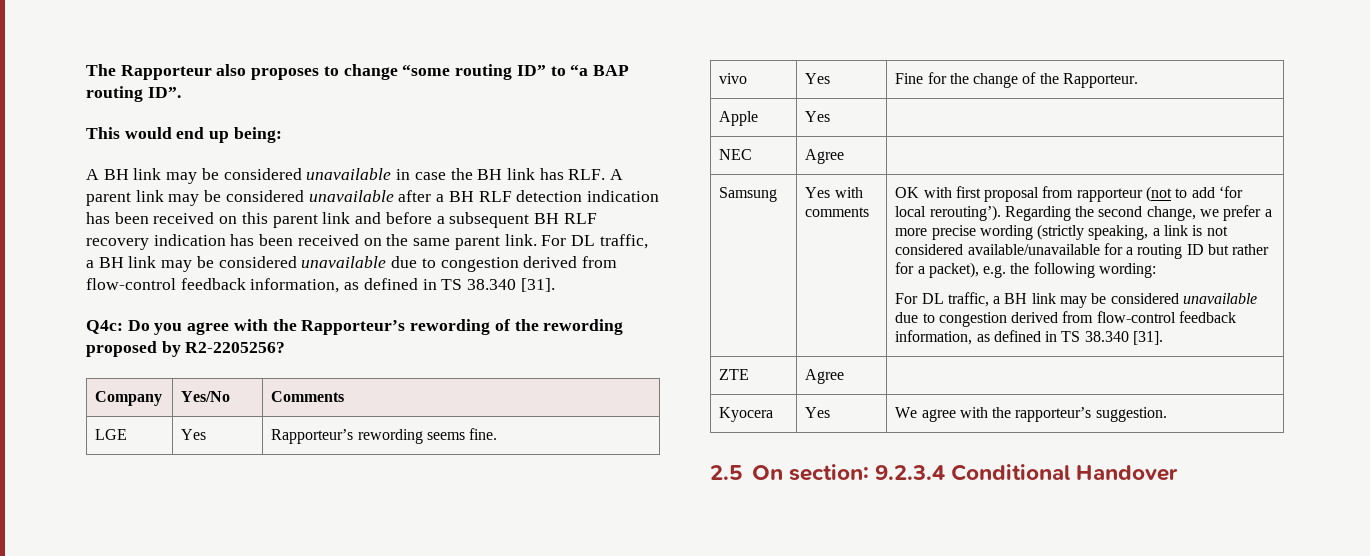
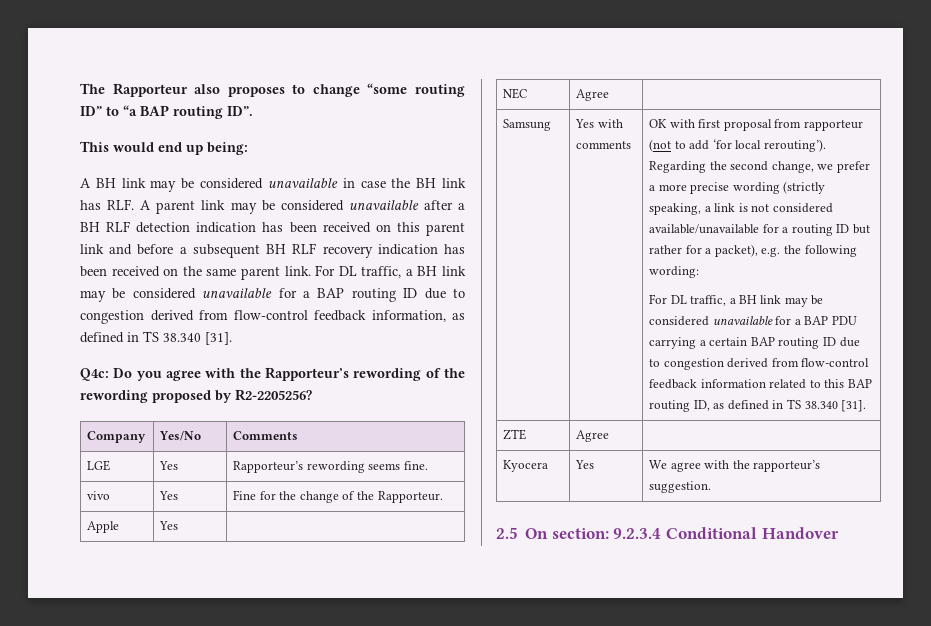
- A BH link may be considered unavailable in case the BH link has RLF. A parent link may be considered unavailable after a BH RLF detection indication has been received on this parent link and before a subsequent BH RLF recovery indication has been received on the same parent link. For DL traffic, a BH link may be considered unavailable due to congestion derived from flow-control feedback information, as defined in TS 38.340 [31].
+ A BH link may be considered unavailable in case the BH link has RLF. A parent link may be considered unavailable after a BH RLF detection indication has been received on this parent link and before a subsequent BH RLF recovery indication has been received on the same parent link. For DL traffic, a BH link may be considered unavailable for a BAP routing ID due to congestion derived from flow-control feedback information, as defined in TS 38.340 [31].
  Regarding the second change, we prefer a more precise wording (strictly speaking, a link is not considered available/unavailable for a routing ID but rather for a packet), e.g. the following wording:
- For DL traffic, a BH link may be considered unavailable due to congestion derived from flow-control feedback information, as defined in TS 38.340 [31].
+ For DL traffic, a BH link may be considered unavailable for a BAP PDU carrying a certain BAP routing ID due to congestion derived from flow-control feedback information related to this BAP routing ID, as defined in TS 38.340 [31].

